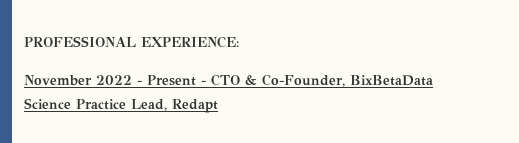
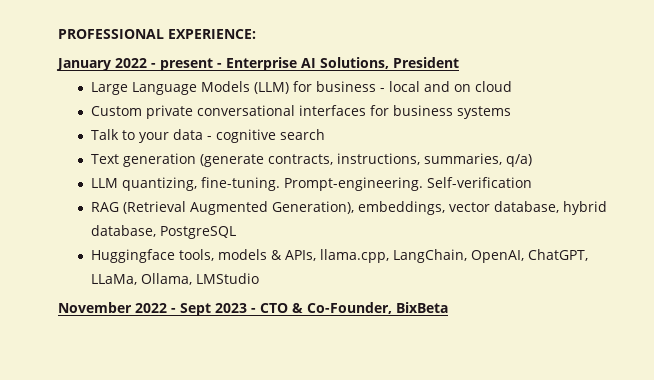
+ January 2022 - present - Enterprise AI Solutions, President
+ Large Language Models (LLM) for business - local and on cloud
+ Custom private conversational interfaces for business systems
+ Talk to your data - cognitive search
+ Text generation (generate contracts, instructions, summaries, q/a)
+ LLM quantizing, fine-tuning. Prompt-engineering. Self-verification
+ RAG (Retrieval Augmented Generation), embeddings, vector database, hybrid database, PostgreSQL
+ Huggingface tools, models & APIs, llama.cpp, LangChain, OpenAI, ChatGPT, LLaMa, Ollama, LMStudio
- November 2022 - Present - CTO & Co-Founder, BixBetaData Science Practice Lead, Redapt
+ November 2022 - Sept 2023 - CTO & Co-Founder, BixBeta

